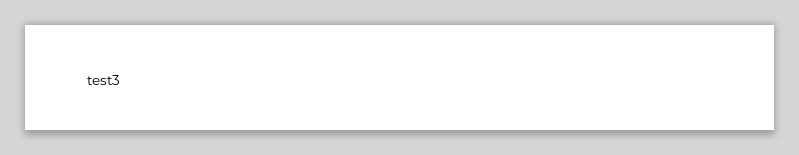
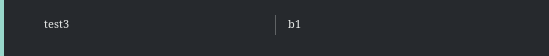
+ b1

